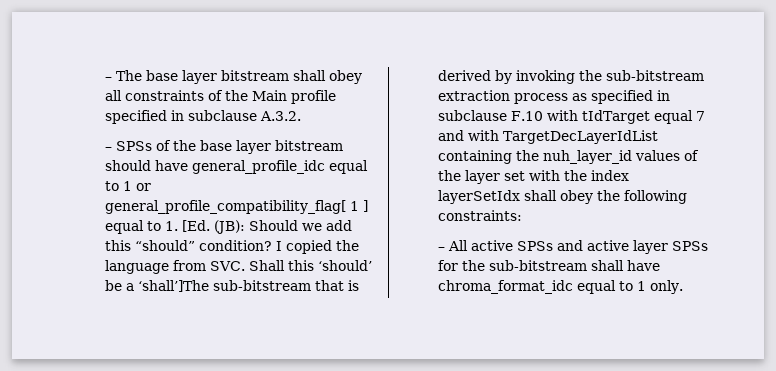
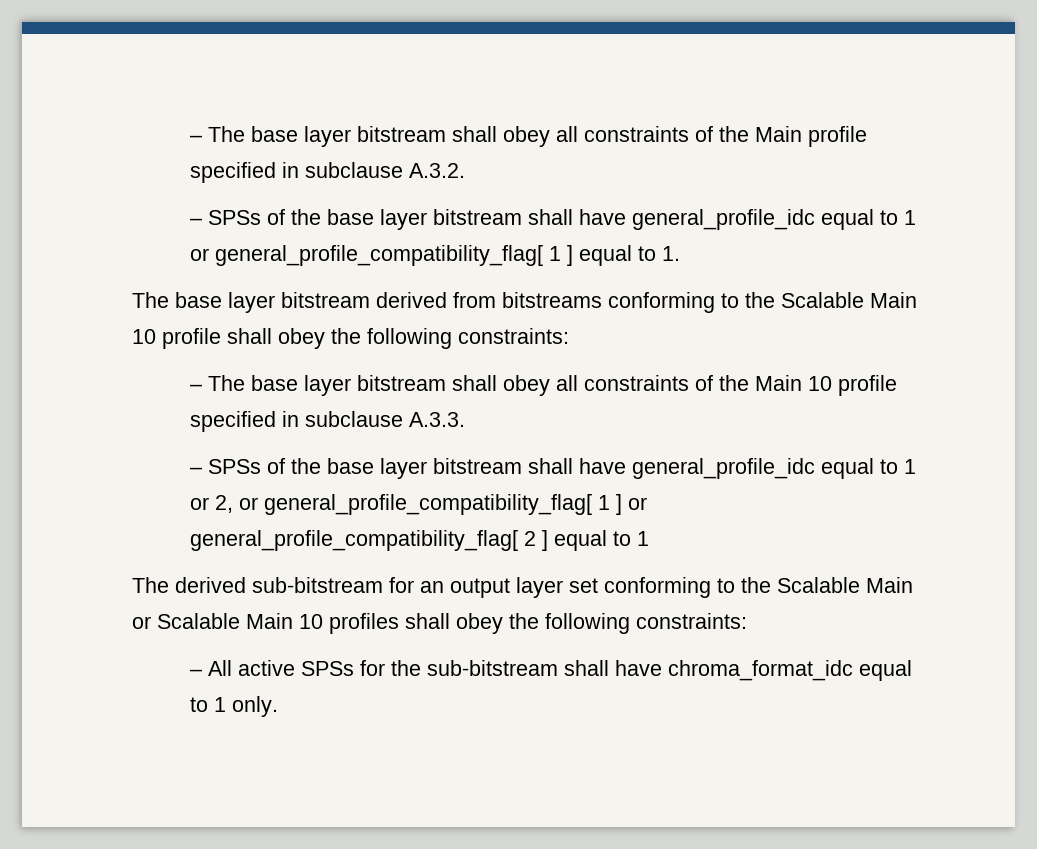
- – SPSs of the base layer bitstream should have general_profile_idc equal to 1 or general_profile_compatibility_flag[ 1 ] equal to 1. [Ed. (JB): Should we add this “should” condition? I copied the language from SVC. Shall this ‘should’ be a ‘shall’]The sub-bitstream that is derived by invoking the sub-bitstream extraction process as specified in subclause F.10 with tIdTarget equal 7 and with TargetDecLayerIdList containing the nuh_layer_id values of the layer set with the index layerSetIdx shall obey the following constraints:
+ – SPSs of the base layer bitstream shall have general_profile_idc equal to 1 or general_profile_compatibility_flag[ 1 ] equal to 1.
+ The base layer bitstream derived from bitstreams conforming to the Scalable Main 10 profile shall obey the following constraints:
+ – The base layer bitstream shall obey all constraints of the Main 10 profile specified in subclause A.3.3.
+ – SPSs of the base layer bitstream shall have general_profile_idc equal to 1 or 2, or general_profile_compatibility_flag[ 1 ] or general_profile_compatibility_flag[ 2 ] equal to 1
+ The derived sub-bitstream for an output layer set conforming to the Scalable Main or Scalable Main 10 profiles shall obey the following constraints:
- – All active SPSs and active layer SPSs for the sub-bitstream shall have chroma_format_idc equal to 1 only.
+ – All active SPSs for the sub-bitstream shall have chroma_format_idc equal to 1 only.

